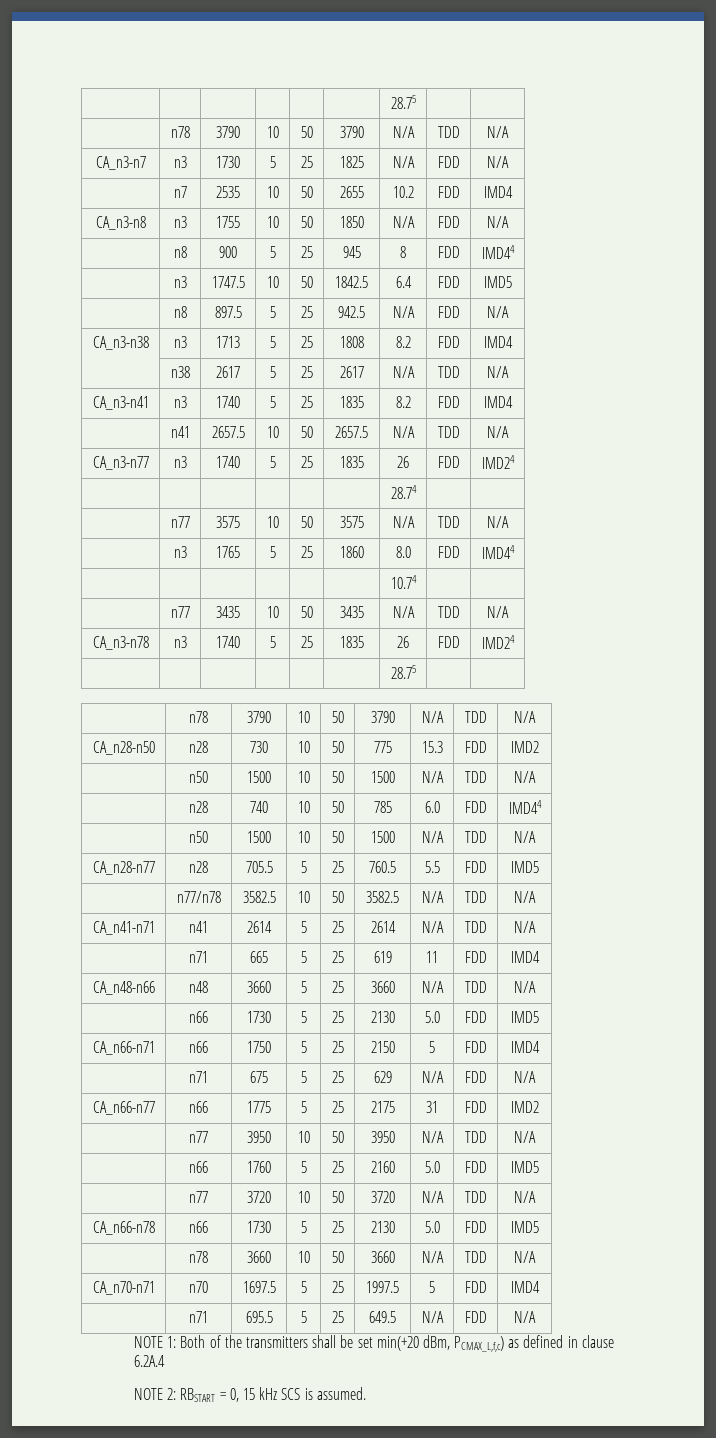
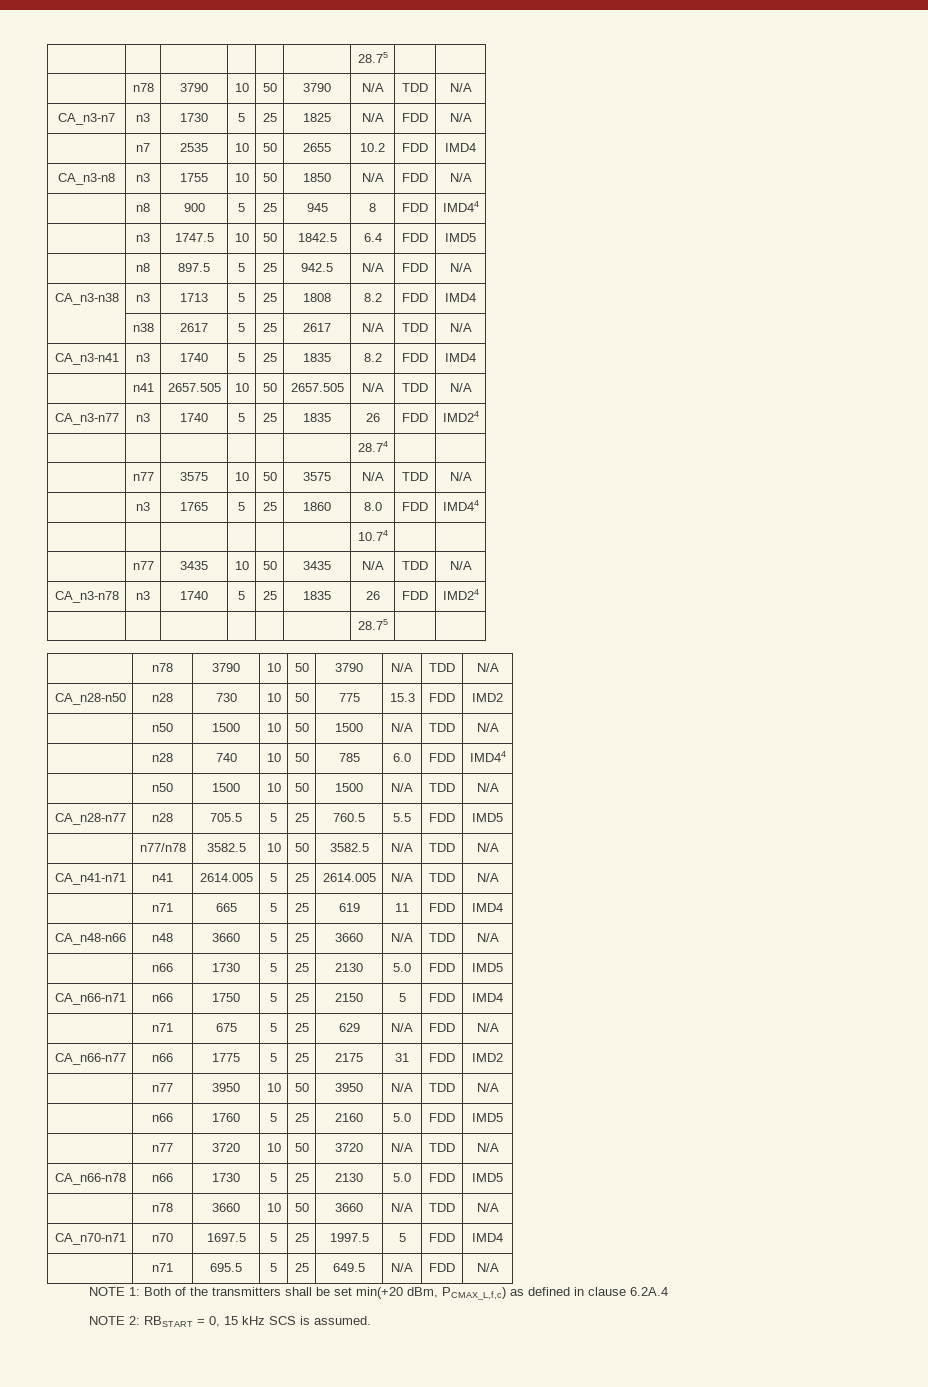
- | n41 | 2657.5 | 10 | 50 | 2657.5 | N/A | TDD | N/A
+ | n41 | 2657.505 | 10 | 50 | 2657.505 | N/A | TDD | N/A
- CA_n41-n71 | n41 | 2614 | 5 | 25 | 2614 | N/A | TDD | N/A
+ CA_n41-n71 | n41 | 2614.005 | 5 | 25 | 2614.005 | N/A | TDD | N/A

